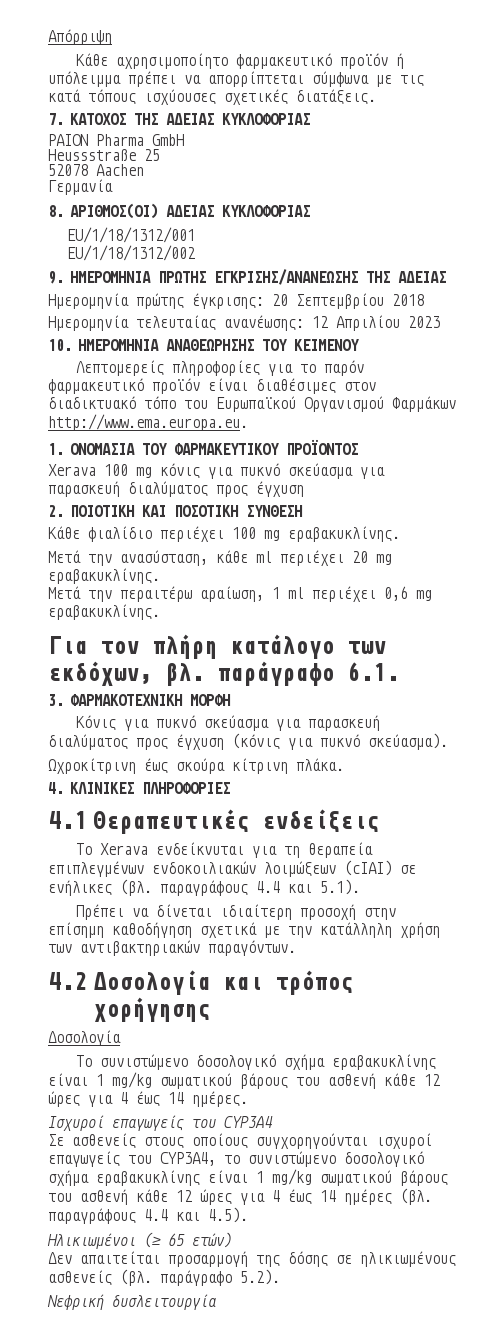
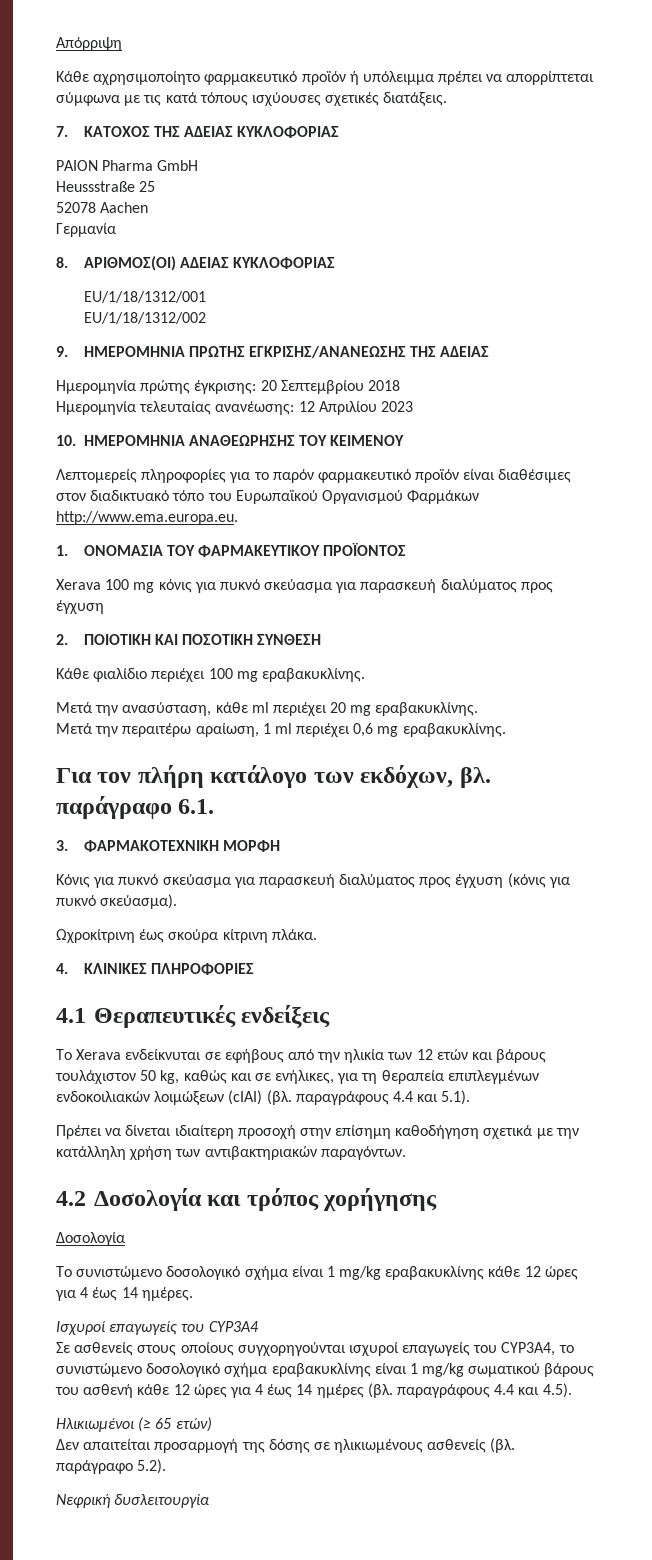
- Το Xerava ενδείκνυται για τη θεραπεία επιπλεγμένων ενδοκοιλιακών λοιμώξεων (cIAI) σε ενήλικες (βλ. παραγράφους 4.4 και 5.1).
+ Το Xerava ενδείκνυται σε εφήβους από την ηλικία των 12 ετών και βάρους τουλάχιστον 50 kg, καθώς και σε ενήλικες, για τη θεραπεία επιπλεγμένων ενδοκοιλιακών λοιμώξεων (cIAI) (βλ. παραγράφους 4.4 και 5.1).
- Το συνιστώμενο δοσολογικό σχήμα εραβακυκλίνης είναι 1 mg/kg σωματικού βάρους του ασθενή κάθε 12 ώρες για 4 έως 14 ημέρες.
+ Το συνιστώμενο δοσολογικό σχήμα είναι 1 mg/kg εραβακυκλίνης κάθε 12 ώρες για 4 έως 14 ημέρες.

